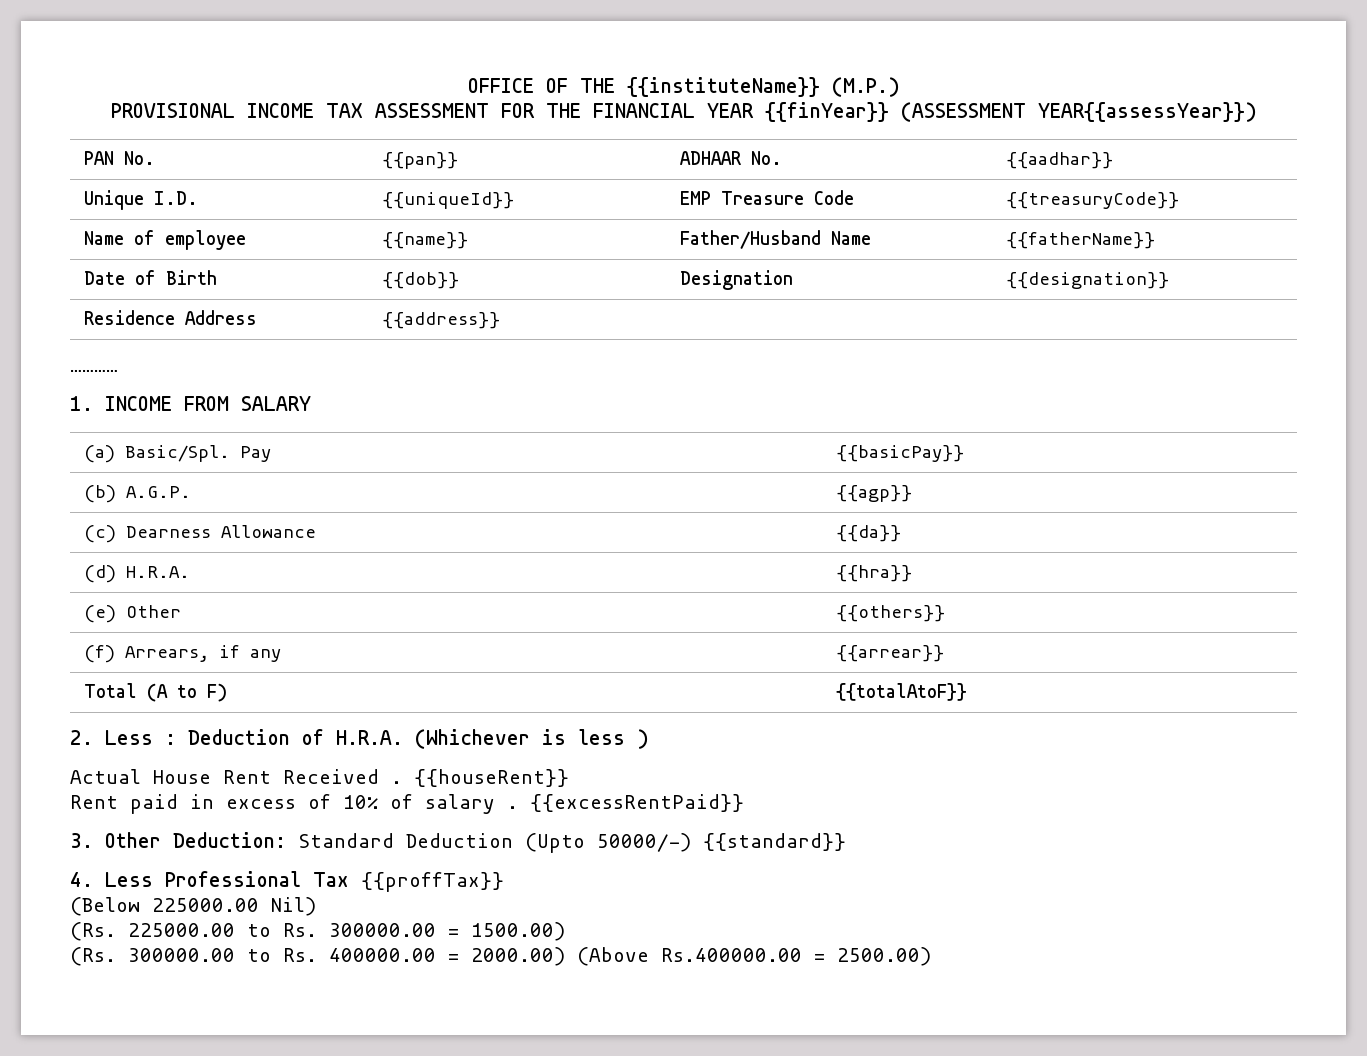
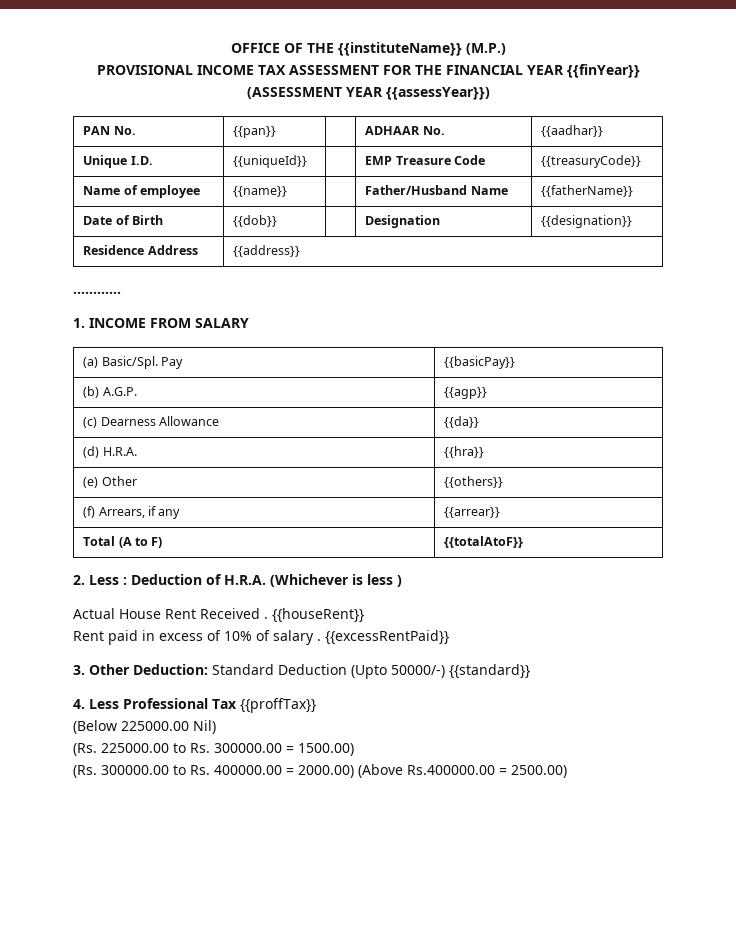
- PROVISIONAL INCOME TAX ASSESSMENT FOR THE FINANCIAL YEAR {{finYear}} (ASSESSMENT YEAR{{assessYear}})
+ PROVISIONAL INCOME TAX ASSESSMENT FOR THE FINANCIAL YEAR {{finYear}} (ASSESSMENT YEAR {{assessYear}})

